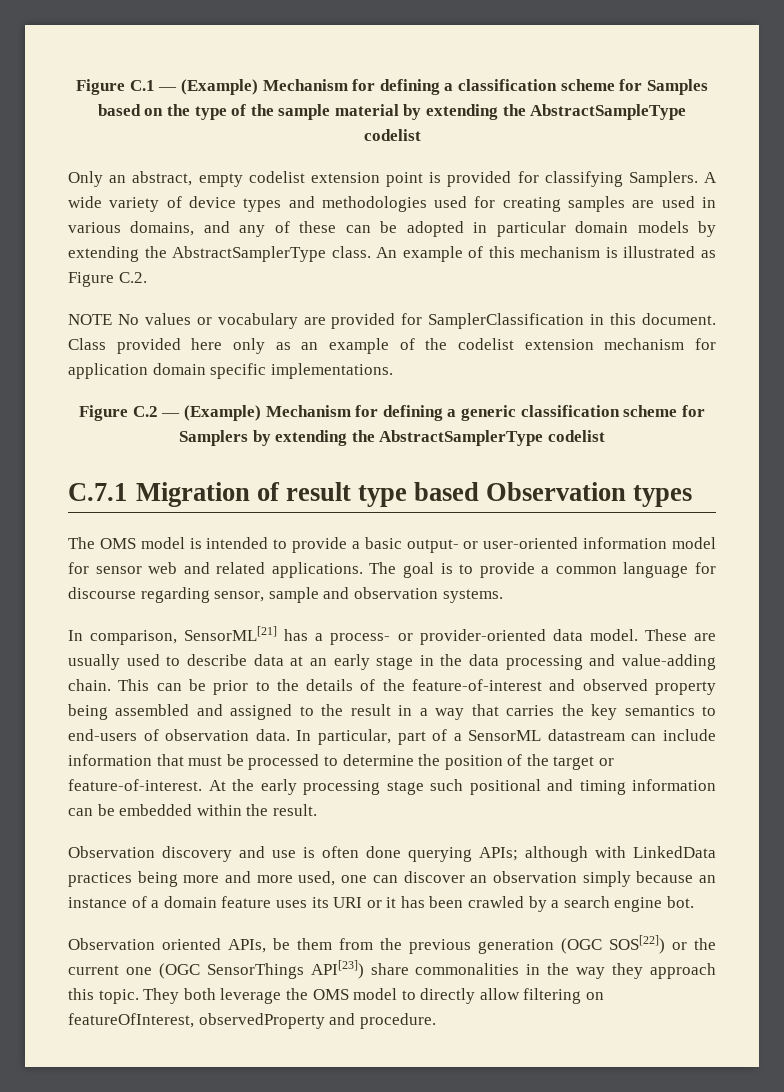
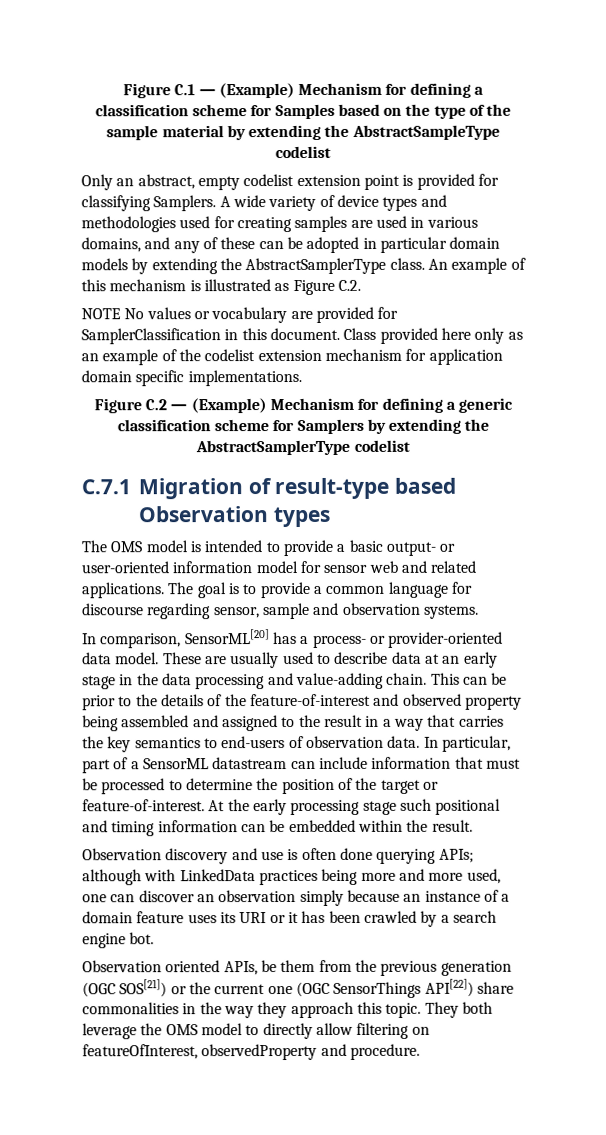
- C.7.1 Migration of result type based Observation types
+ C.7.1 Migration of result-type based Observation types
- In comparison, SensorML[21] has a process- or provider-oriented data model.
+ In comparison, SensorML[20] has a process- or provider-oriented data model.
- Observation oriented APIs, be them from the previous generation (OGC SOS[22]) or the current one (OGC SensorThings API[23]) share commonalities in the way they approach this topic.
+ Observation oriented APIs, be them from the previous generation (OGC SOS[21]) or the current one (OGC SensorThings API[22]) share commonalities in the way they approach this topic.

